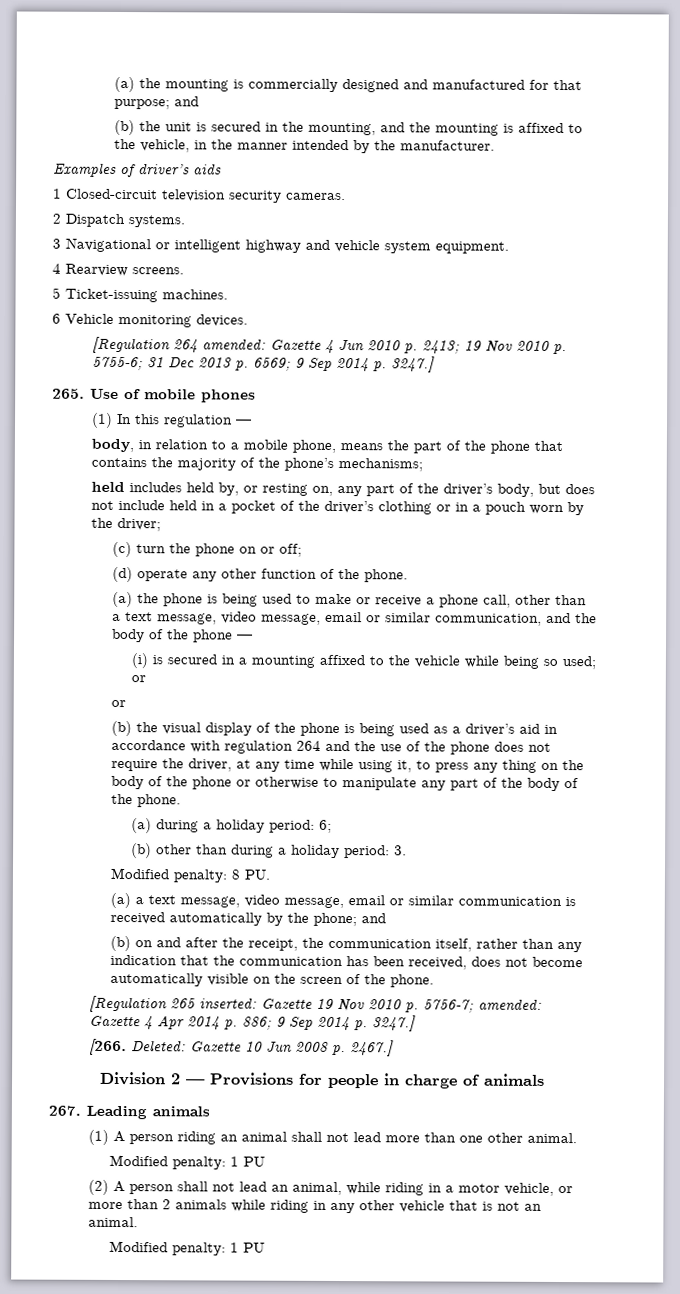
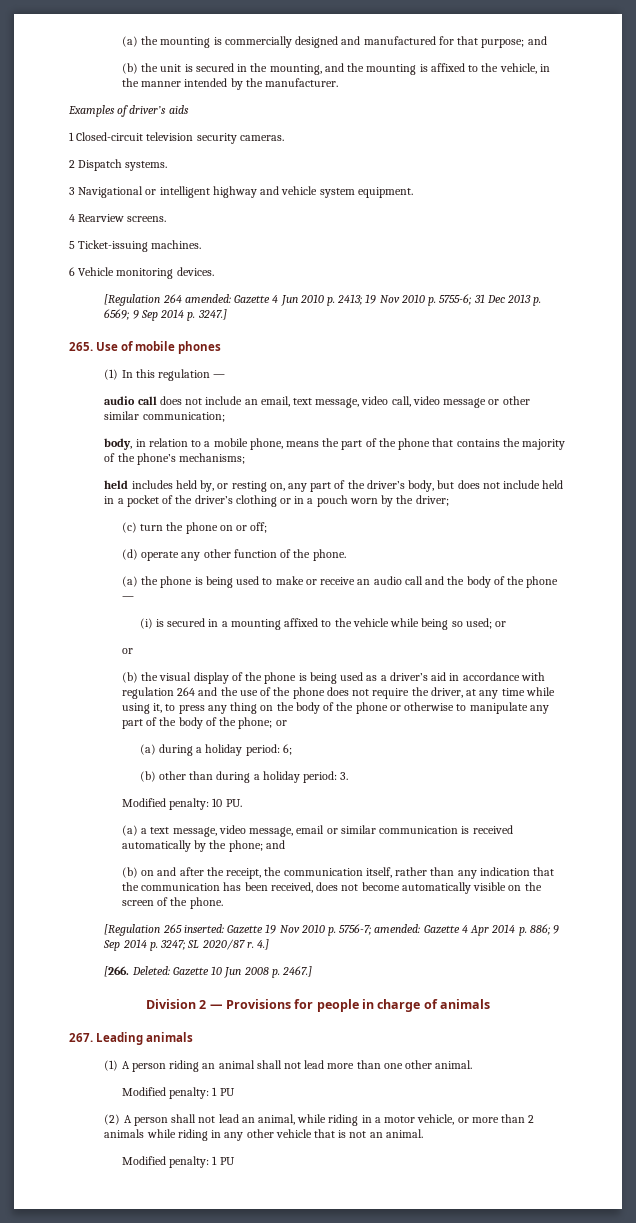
+ audio call does not include an email, text message, video call, video message or other similar communication;
- (a) the phone is being used to make or receive a phone call, other than a text message, video message, email or similar communication, and the body of the phone —
+ (a) the phone is being used to make or receive an audio call and the body of the phone —
- (b) the visual display of the phone is being used as a driver’s aid in accordance with regulation 264 and the use of the phone does not require the driver, at any time while using it, to press any thing on the body of the phone or otherwise to manipulate any part of the body of the phone.
+ (b) the visual display of the phone is being used as a driver’s aid in accordance with regulation 264 and the use of the phone does not require the driver, at any time while using it, to press any thing on the body of the phone or otherwise to manipulate any part of the body of the phone; or
- Modified penalty: 8 PU.
+ Modified penalty: 10 PU.
- [Regulation 265 inserted: Gazette 19 Nov 2010 p. 5756-7; amended: Gazette 4 Apr 2014 p. 886; 9 Sep 2014 p. 3247.]
+ [Regulation 265 inserted: Gazette 19 Nov 2010 p. 5756-7; amended: Gazette 4 Apr 2014 p. 886; 9 Sep 2014 p. 3247; SL 2020/87 r. 4.]

